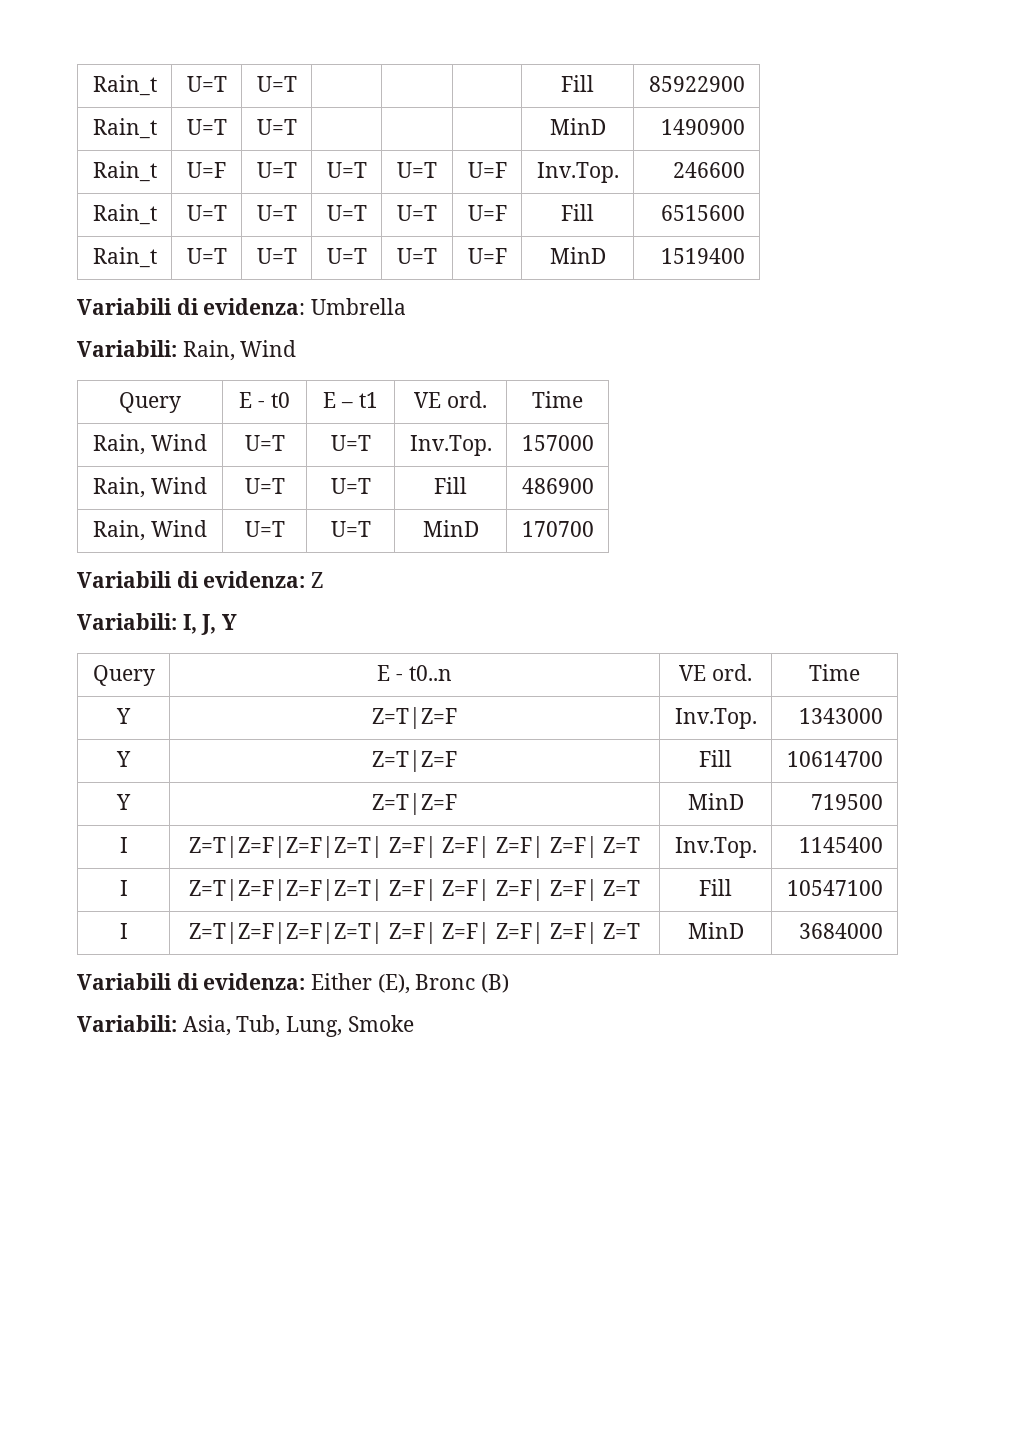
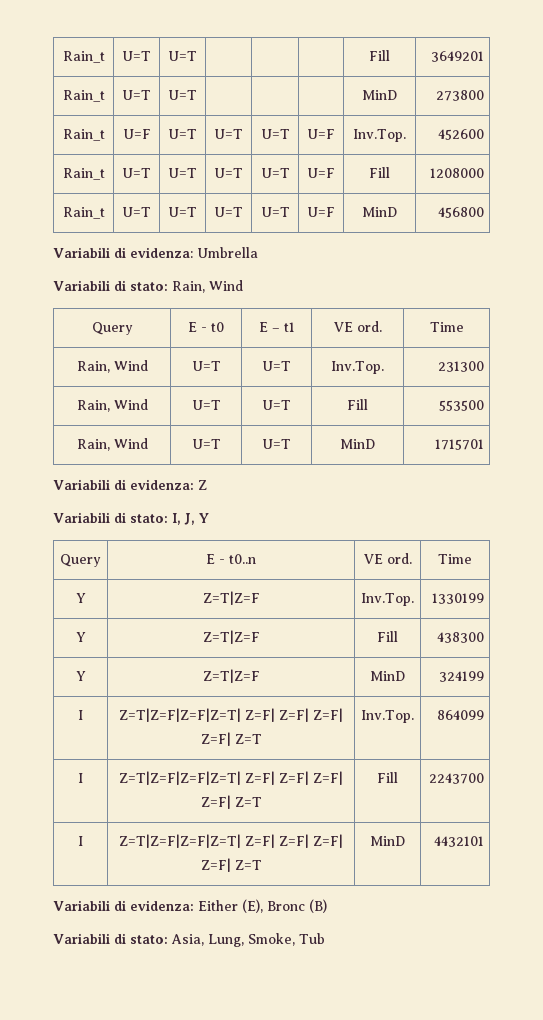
- Rain_t | U=T | U=T | | | | Fill | 85922900
+ Rain_t | U=T | U=T | | | | Fill | 3649201
- Rain_t | U=T | U=T | | | | MinD | 1490900
+ Rain_t | U=T | U=T | | | | MinD | 273800
- Rain_t | U=F | U=T | U=T | U=T | U=F | Inv.Top. | 246600
+ Rain_t | U=F | U=T | U=T | U=T | U=F | Inv.Top. | 452600
- Rain_t | U=T | U=T | U=T | U=T | U=F | Fill | 6515600
+ Rain_t | U=T | U=T | U=T | U=T | U=F | Fill | 1208000
- Rain_t | U=T | U=T | U=T | U=T | U=F | MinD | 1519400
+ Rain_t | U=T | U=T | U=T | U=T | U=F | MinD | 456800
- Variabili: Rain, Wind
+ Variabili di stato: Rain, Wind
- Rain, Wind | U=T | U=T | Inv.Top. | 157000
+ Rain, Wind | U=T | U=T | Inv.Top. | 231300
- Rain, Wind | U=T | U=T | Fill | 486900
+ Rain, Wind | U=T | U=T | Fill | 553500
- Rain, Wind | U=T | U=T | MinD | 170700
+ Rain, Wind | U=T | U=T | MinD | 1715701
- Variabili: I, J, Y
+ Variabili di stato: I, J, Y
- Y | Z=T|Z=F | Inv.Top. | 1343000
+ Y | Z=T|Z=F | Inv.Top. | 1330199
- Y | Z=T|Z=F | Fill | 10614700
+ Y | Z=T|Z=F | Fill | 438300
- Y | Z=T|Z=F | MinD | 719500
+ Y | Z=T|Z=F | MinD | 324199
- I | Z=T|Z=F|Z=F|Z=T| Z=F| Z=F| Z=F| Z=F| Z=T | Inv.Top. | 1145400
+ I | Z=T|Z=F|Z=F|Z=T| Z=F| Z=F| Z=F| Z=F| Z=T | Inv.Top. | 864099
- I | Z=T|Z=F|Z=F|Z=T| Z=F| Z=F| Z=F| Z=F| Z=T | Fill | 10547100
+ I | Z=T|Z=F|Z=F|Z=T| Z=F| Z=F| Z=F| Z=F| Z=T | Fill | 2243700
- I | Z=T|Z=F|Z=F|Z=T| Z=F| Z=F| Z=F| Z=F| Z=T | MinD | 3684000
+ I | Z=T|Z=F|Z=F|Z=T| Z=F| Z=F| Z=F| Z=F| Z=T | MinD | 4432101
- Variabili: Asia, Tub, Lung, Smoke
+ Variabili di stato: Asia, Lung, Smoke, Tub

